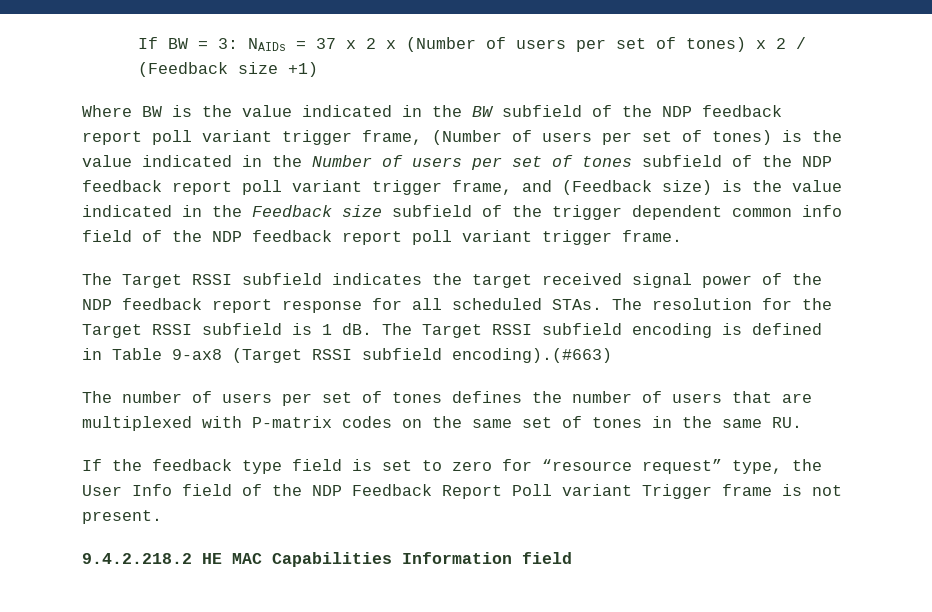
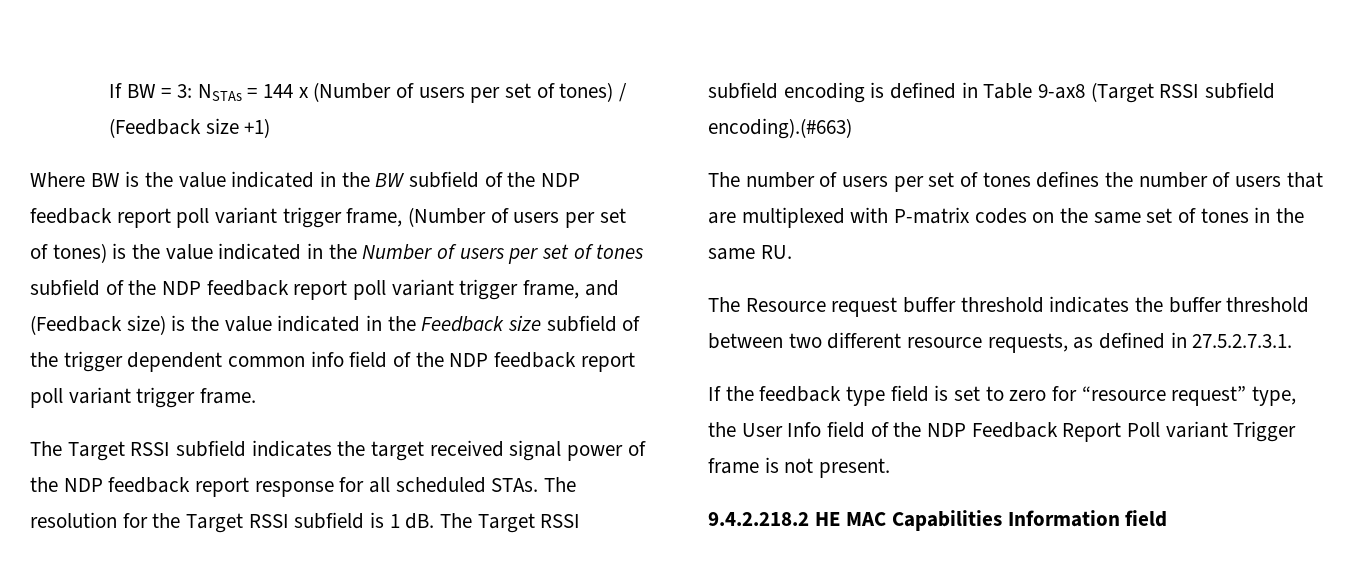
- If BW = 3: NAIDs = 37 x 2 x (Number of users per set of tones) x 2 / (Feedback size +1)
+ If BW = 3: NSTAs = 144 x (Number of users per set of tones) / (Feedback size +1)
+ The Resource request buffer threshold indicates the buffer threshold between two different resource requests, as defined in 27.5.2.7.3.1.

